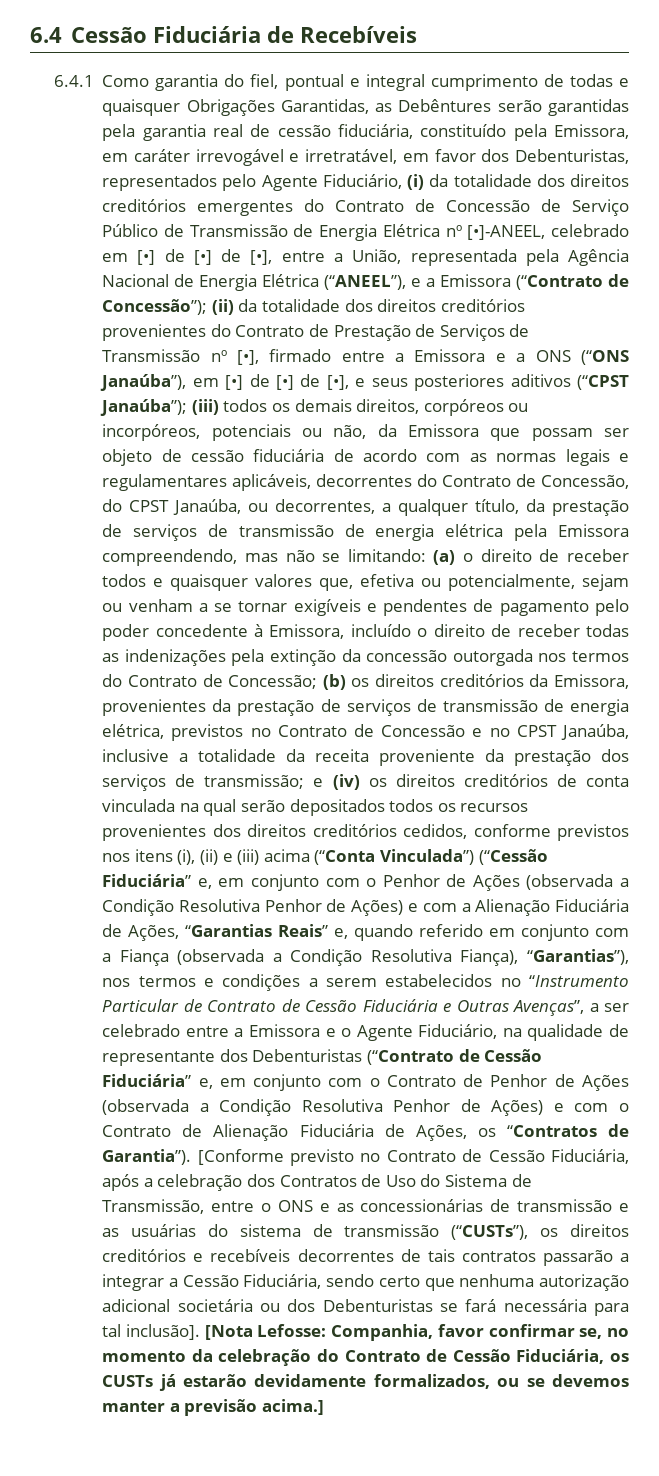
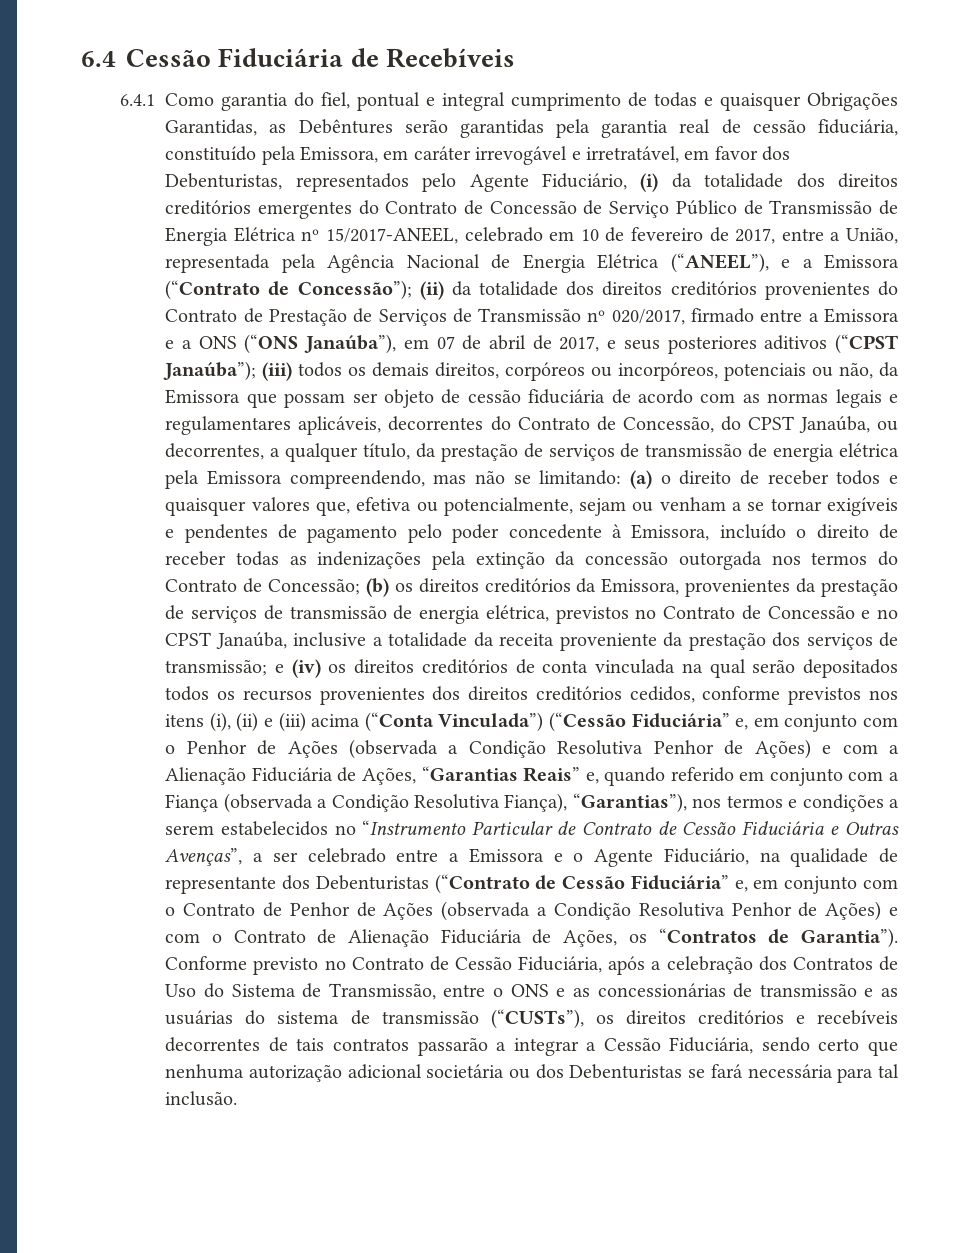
- 6.4.1 Como garantia do fiel, pontual e integral cumprimento de todas e quaisquer Obrigações Garantidas, as Debêntures serão garantidas pela garantia real de cessão fiduciária, constituído pela Emissora, em caráter irrevogável e irretratável, em favor dos Debenturistas, representados pelo Agente Fiduciário, (i) da totalidade dos direitos creditórios emergentes do Contrato de Concessão de Serviço Público de Transmissão de Energia Elétrica nº [•]-ANEEL, celebrado em [•] de [•] de [•], entre a União, representada pela Agência Nacional de Energia Elétrica (“ANEEL”), e a Emissora (“Contrato de Concessão”);
+ 6.4.1 Como garantia do fiel, pontual e integral cumprimento de todas e quaisquer Obrigações Garantidas, as Debêntures serão garantidas pela garantia real de cessão fiduciária, constituído pela Emissora, em caráter irrevogável e irretratável, em favor dos Debenturistas, representados pelo Agente Fiduciário, (i) da totalidade dos direitos creditórios emergentes do Contrato de Concessão de Serviço Público de Transmissão de Energia Elétrica nº 15/2017-ANEEL, celebrado em 10 de fevereiro de 2017, entre a União, representada pela Agência Nacional de Energia Elétrica (“ANEEL”), e a Emissora (“Contrato de Concessão”);
- (ii) da totalidade dos direitos creditórios provenientes do Contrato de Prestação de Serviços de Transmissão nº [•], firmado entre a Emissora e a ONS (“ONS Janaúba”), em [•] de [•] de [•], e seus posteriores aditivos (“CPST Janaúba”);
+ (ii) da totalidade dos direitos creditórios provenientes do Contrato de Prestação de Serviços de Transmissão nº 020/2017, firmado entre a Emissora e a ONS (“ONS Janaúba”), em 07 de abril de 2017, e seus posteriores aditivos (“CPST Janaúba”);
- [Conforme previsto no Contrato de Cessão Fiduciária, após a celebração dos Contratos de Uso do Sistema de Transmissão, entre o ONS e as concessionárias de transmissão e as usuárias do sistema de transmissão (“CUSTs”), os direitos creditórios e recebíveis decorrentes de tais contratos passarão a integrar a Cessão Fiduciária, sendo certo que nenhuma autorização adicional societária ou dos Debenturistas se fará necessária para tal inclusão]. [Nota Lefosse: Companhia, favor confirmar se, no momento da celebração do Contrato de Cessão Fiduciária, os CUSTs já estarão devidamente formalizados, ou se devemos manter a previsão acima.]
+ Conforme previsto no Contrato de Cessão Fiduciária, após a celebração dos Contratos de Uso do Sistema de Transmissão, entre o ONS e as concessionárias de transmissão e as usuárias do sistema de transmissão (“CUSTs”), os direitos creditórios e recebíveis decorrentes de tais contratos passarão a integrar a Cessão Fiduciária, sendo certo que nenhuma autorização adicional societária ou dos Debenturistas se fará necessária para tal inclusão.

